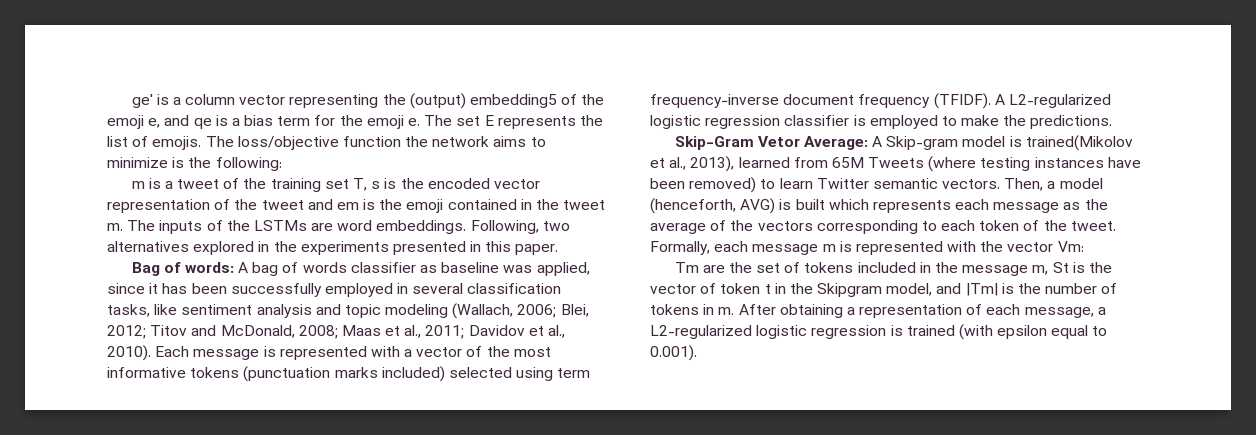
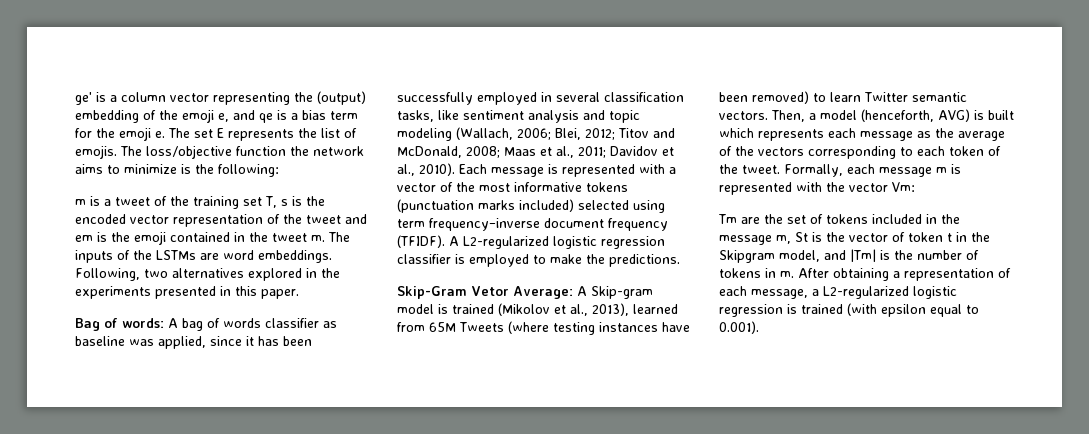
- ge' is a column vector representing the (output) embedding5 of the emoji e, and qe is a bias term for the emoji e.
+ ge' is a column vector representing the (output) embedding of the emoji e, and qe is a bias term for the emoji e.
- Skip-Gram Vetor Average: A Skip-gram model is trained(Mikolov et al., 2013), learned from 65M Tweets (where testing instances have been removed) to learn Twitter semantic vectors.
+ Skip-Gram Vetor Average: A Skip-gram model is trained (Mikolov et al., 2013), learned from 65M Tweets (where testing instances have been removed) to learn Twitter semantic vectors.

